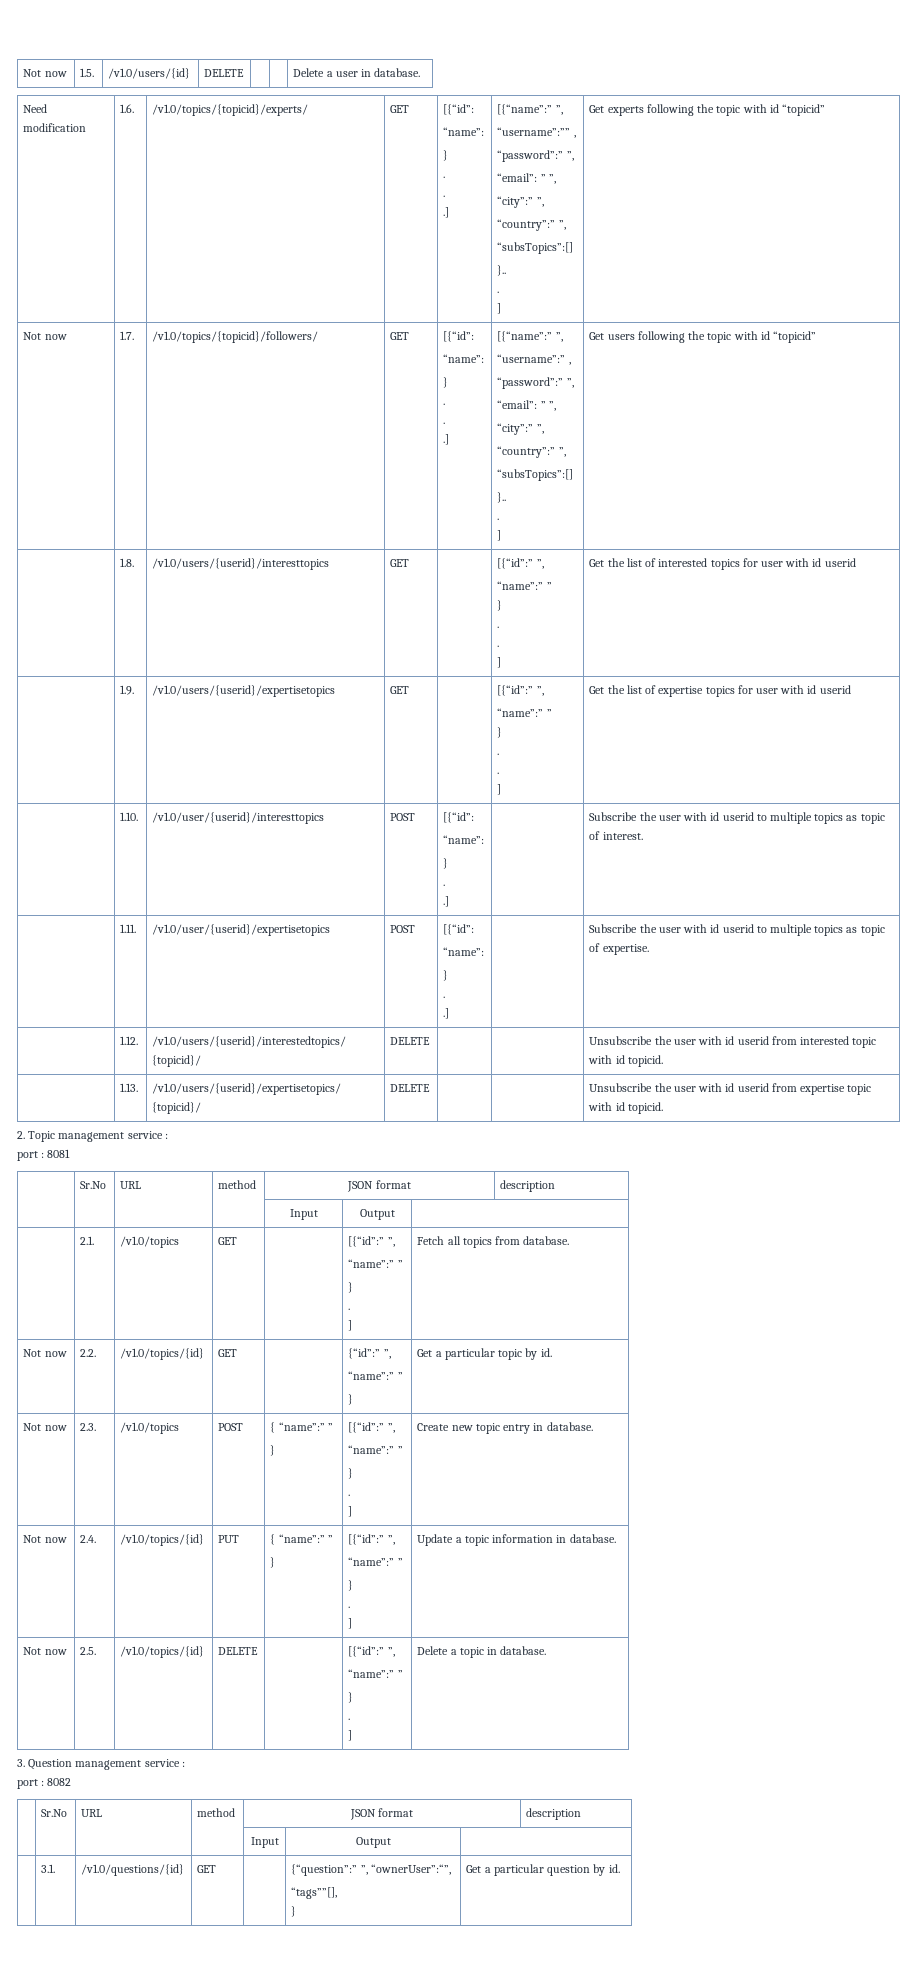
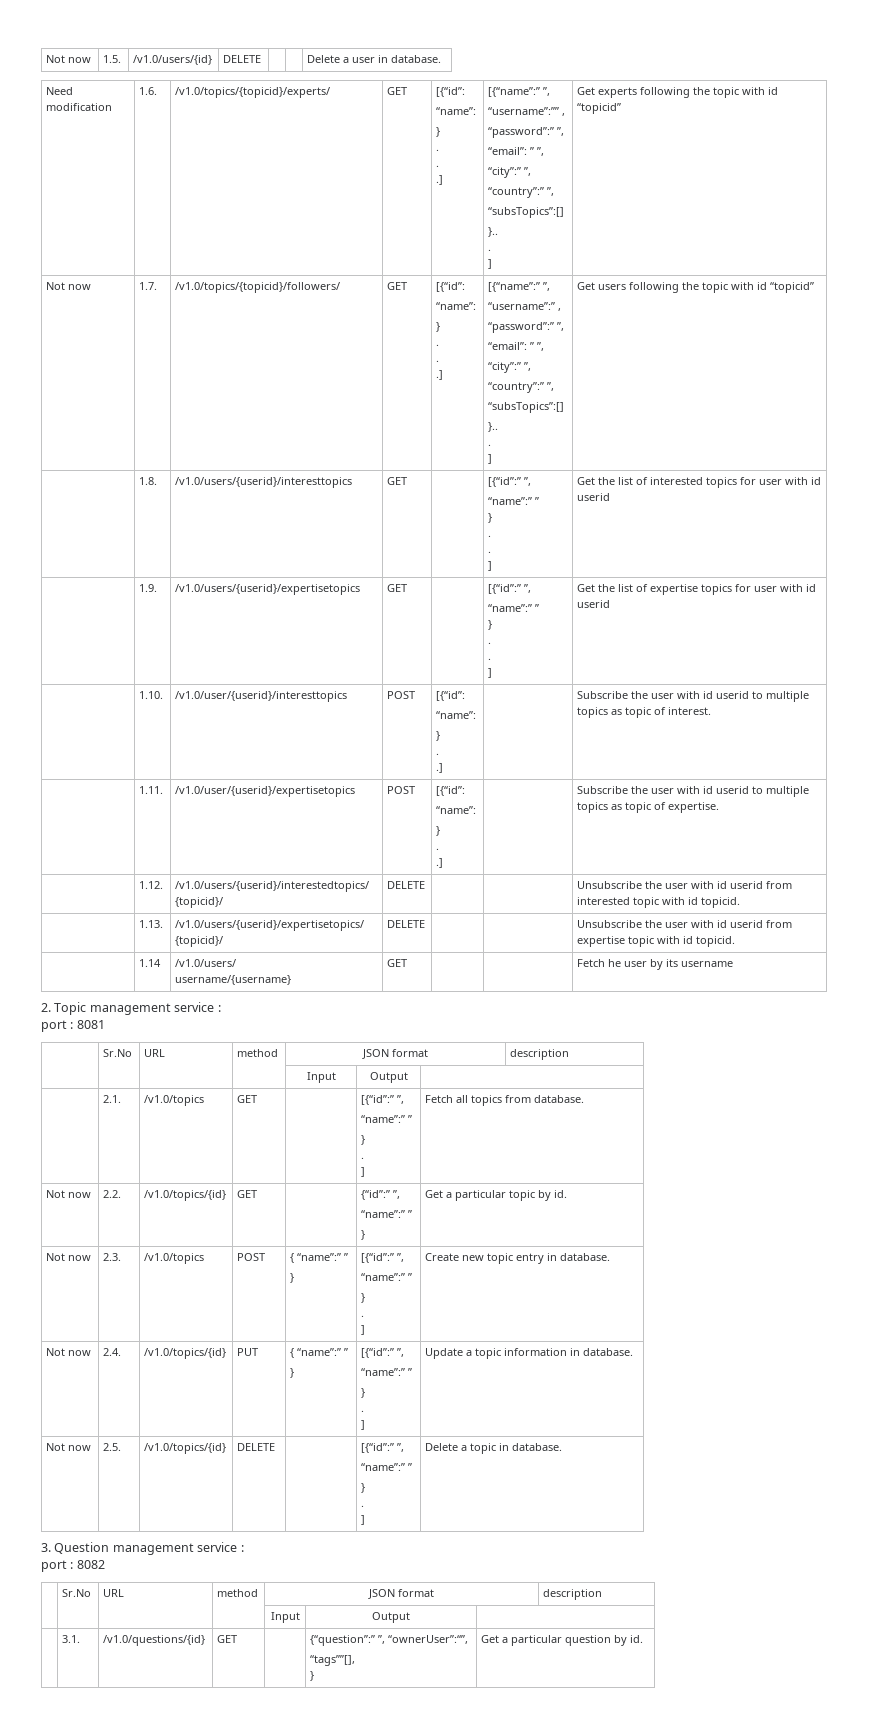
+ | 1.14 | /v1.0/users/
+ username/{username} | GET | | | Fetch he user by its username

